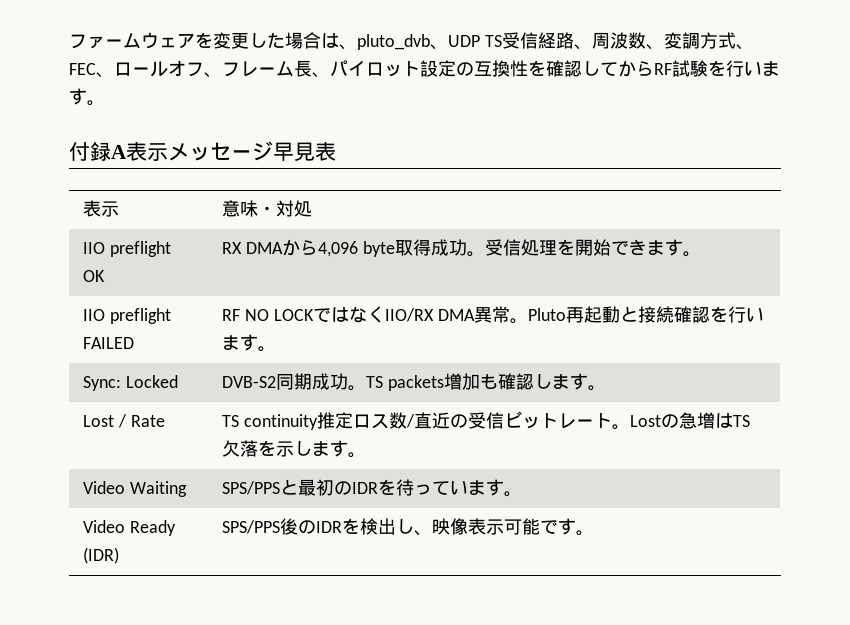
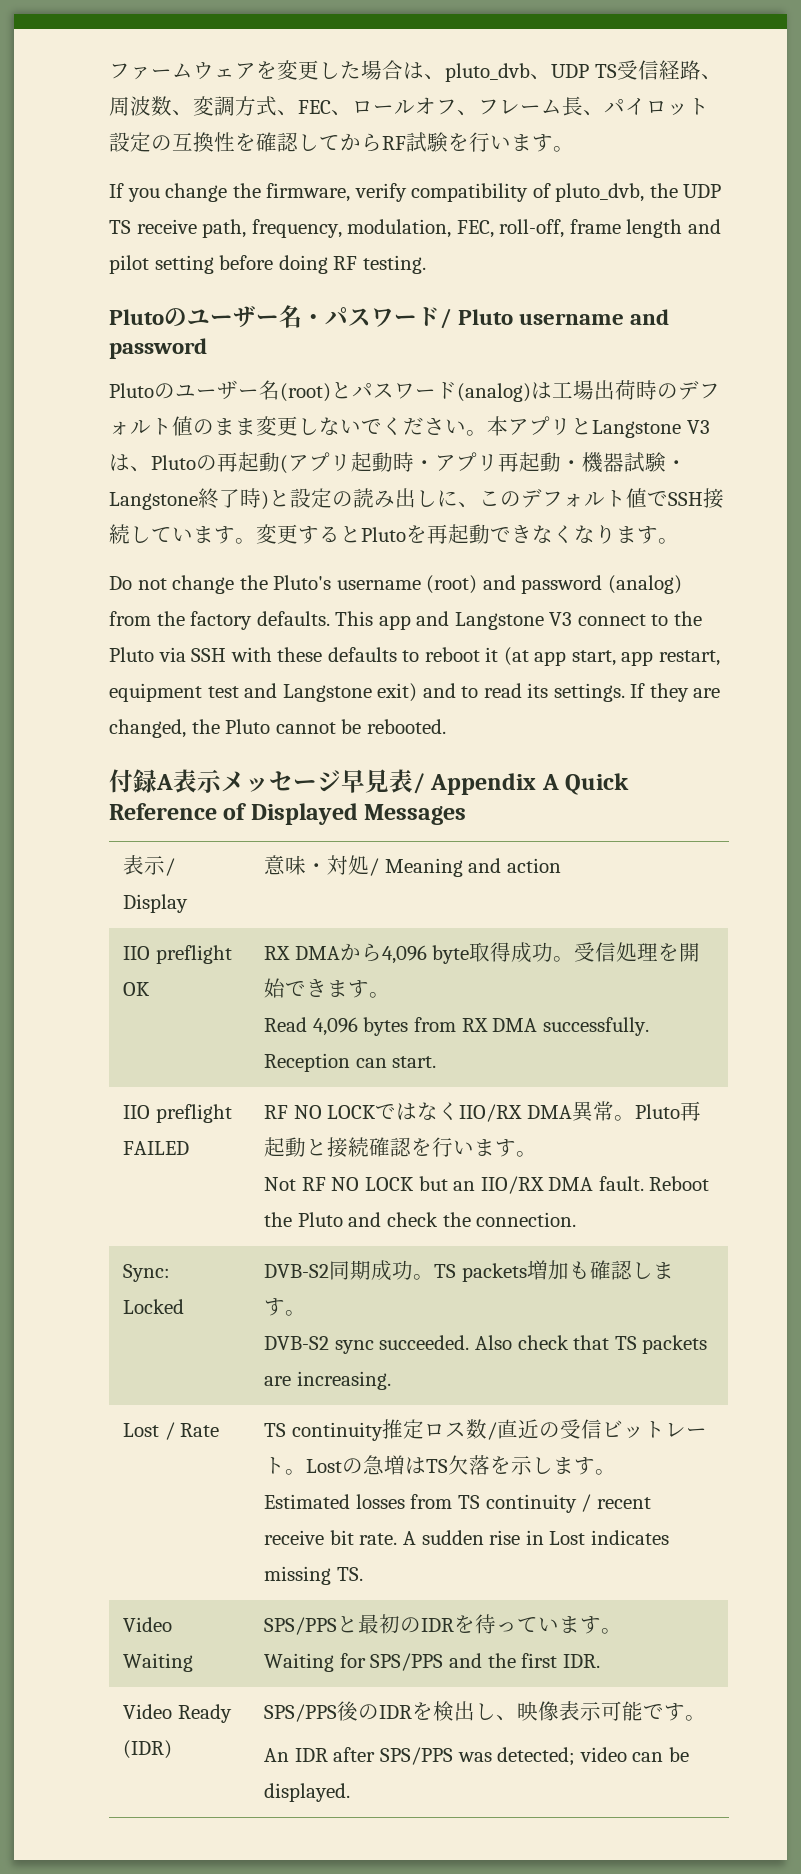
+ If you change the firmware, verify compatibility of pluto_dvb, the UDP TS receive path, frequency, modulation, FEC, roll-off, frame length and pilot setting before doing RF testing.
+ Plutoのユーザー名・パスワード/ Pluto username and password
+ Plutoのユーザー名(root)とパスワード(analog)は工場出荷時のデフォルト値のまま変更しないでください。本アプリとLangstone V3は、Plutoの再起動(アプリ起動時・アプリ再起動・機器試験・Langstone終了時)と設定の読み出しに、このデフォルト値でSSH接続しています。変更するとPlutoを再起動できなくなります。
+ Do not change the Pluto's username (root) and password (analog) from the factory defaults. This app and Langstone V3 connect to the Pluto via SSH with these defaults to reboot it (at app start, app restart, equipment test and Langstone exit) and to read its settings. If they are changed, the Pluto cannot be rebooted.
- 付録A表示メッセージ早見表
- 表示 | 意味・対処
+ 付録A表示メッセージ早見表/ Appendix A Quick Reference of Displayed Messages
+ 表示/ Display | 意味・対処/ Meaning and action
  IIO preflight OK | RX DMAから4,096 byte取得成功。受信処理を開始できます。
+ Read 4,096 bytes from RX DMA successfully. Reception can start.
  IIO preflight FAILED | RF NO LOCKではなくIIO/RX DMA異常。Pluto再起動と接続確認を行います。
+ Not RF NO LOCK but an IIO/RX DMA fault. Reboot the Pluto and check the connection.
  Sync: Locked | DVB-S2同期成功。TS packets増加も確認します。
+ DVB-S2 sync succeeded. Also check that TS packets are increasing.
+ Estimated losses from TS continuity / recent receive bit rate. A sudden rise in Lost indicates missing TS.
  Video Waiting | SPS/PPSと最初のIDRを待っています。
+ Waiting for SPS/PPS and the first IDR.
  Video Ready (IDR) | SPS/PPS後のIDRを検出し、映像表示可能です。
+ An IDR after SPS/PPS was detected; video can be displayed.

